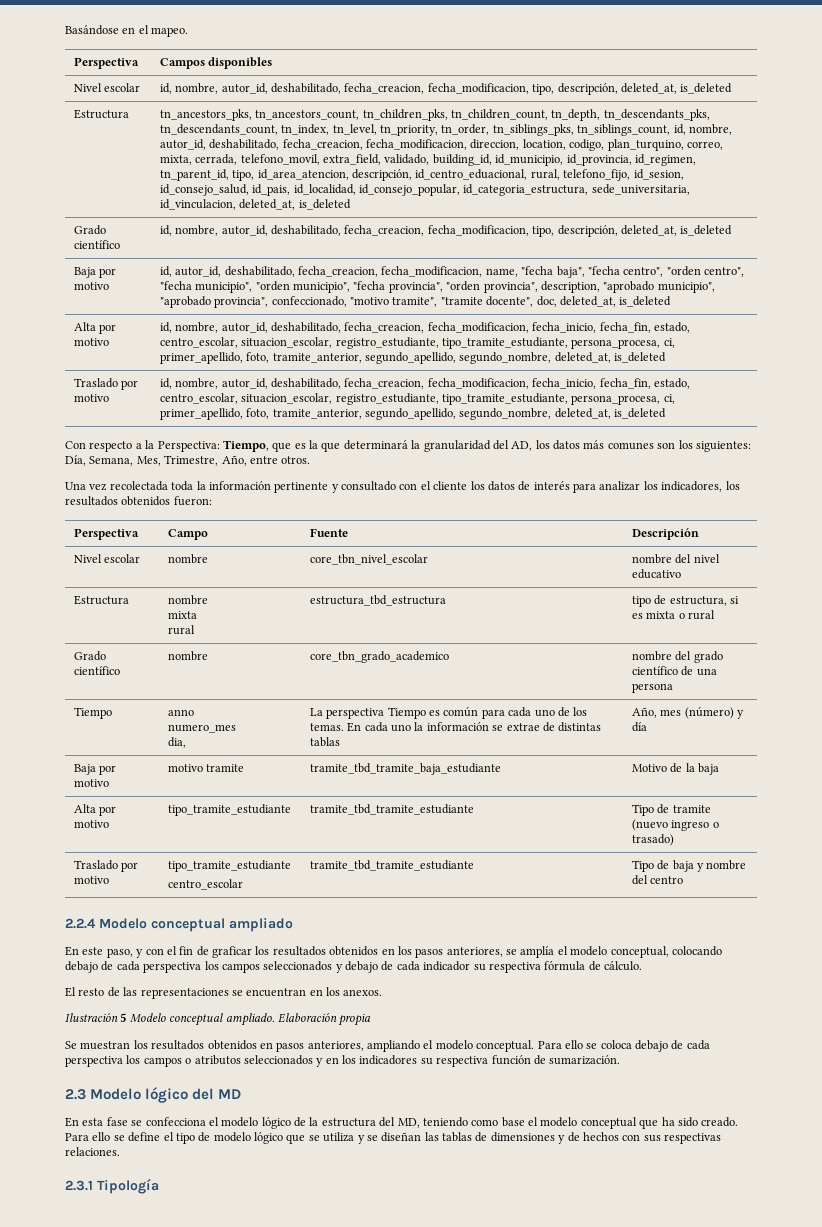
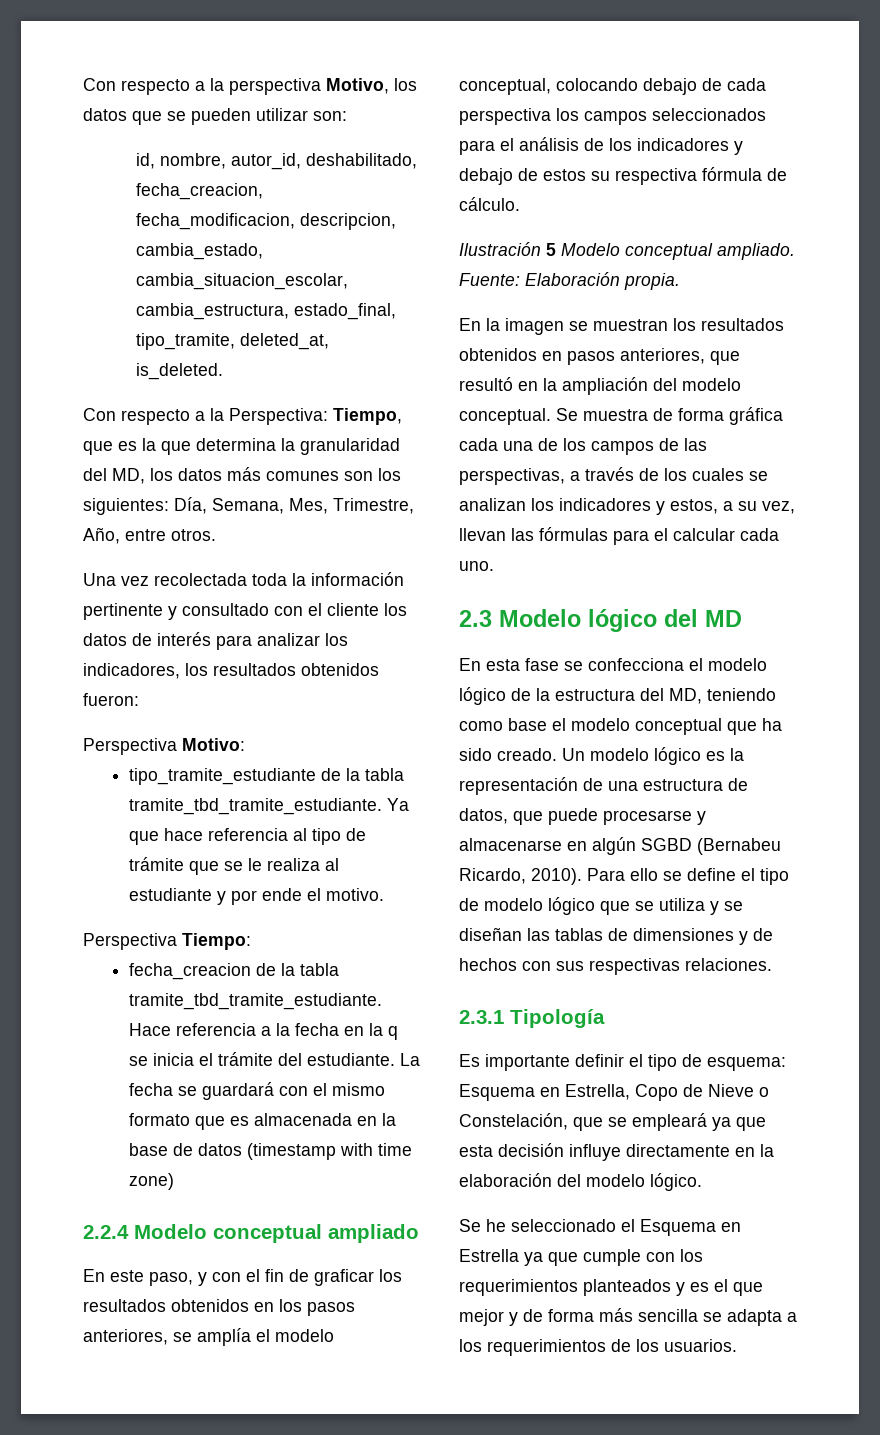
- Basándose en el mapeo.
- Perspectiva | Campos disponibles
- Nivel escolar | id, nombre, autor_id, deshabilitado, fecha_creacion, fecha_modificacion, tipo, descripción, deleted_at, is_deleted
- Estructura | tn_ancestors_pks, tn_ancestors_count, tn_children_pks, tn_children_count, tn_depth, tn_descendants_pks, tn_descendants_count, tn_index, tn_level, tn_priority, tn_order, tn_siblings_pks, tn_siblings_count, id, nombre, autor_id, deshabilitado, fecha_creacion, fecha_modificacion, direccion, location, codigo, plan_turquino, correo, mixta, cerrada, telefono_movil, extra_field, validado, building_id, id_municipio, id_provincia, id_regimen, tn_parent_id, tipo, id_area_atencion, descripción, id_centro_eduacional, rural, telefono_fijo, id_sesion, id_consejo_salud, id_pais, id_localidad, id_consejo_popular, id_categoria_estructura, sede_universitaria, id_vinculacion, deleted_at, is_deleted
- Grado científico | id, nombre, autor_id, deshabilitado, fecha_creacion, fecha_modificacion, tipo, descripción, deleted_at, is_deleted
- Baja por motivo | id, autor_id, deshabilitado, fecha_creacion, fecha_modificacion, name, "fecha baja", "fecha centro", "orden centro", "fecha municipio", "orden municipio", "fecha provincia", "orden provincia", description, "aprobado municipio", "aprobado provincia", confeccionado, "motivo tramite", "tramite docente", doc, deleted_at, is_deleted
- Alta por motivo | id, nombre, autor_id, deshabilitado, fecha_creacion, fecha_modificacion, fecha_inicio, fecha_fin, estado, centro_escolar, situacion_escolar, registro_estudiante, tipo_tramite_estudiante, persona_procesa, ci, primer_apellido, foto, tramite_anterior, segundo_apellido, segundo_nombre, deleted_at, is_deleted
- Traslado por motivo | id, nombre, autor_id, deshabilitado, fecha_creacion, fecha_modificacion, fecha_inicio, fecha_fin, estado, centro_escolar, situacion_escolar, registro_estudiante, tipo_tramite_estudiante, persona_procesa, ci, primer_apellido, foto, tramite_anterior, segundo_apellido, segundo_nombre, deleted_at, is_deleted
+ Con respecto a la perspectiva Motivo, los datos que se pueden utilizar son:
+ id, nombre, autor_id, deshabilitado, fecha_creacion, fecha_modificacion, descripcion, cambia_estado, cambia_situacion_escolar, cambia_estructura, estado_final, tipo_tramite, deleted_at, is_deleted.
- Con respecto a la Perspectiva: Tiempo, que es la que determinará la granularidad del AD, los datos más comunes son los siguientes: Día, Semana, Mes, Trimestre, Año, entre otros.
+ Con respecto a la Perspectiva: Tiempo, que es la que determina la granularidad del MD, los datos más comunes son los siguientes: Día, Semana, Mes, Trimestre, Año, entre otros.
- Perspectiva | Campo | Fuente | Descripción
- Nivel escolar | nombre | core_tbn_nivel_escolar | nombre del nivel educativo
- Estructura | nombre
- mixta
- rural | estructura_tbd_estructura | tipo de estructura, si es mixta o rural
- Grado científico | nombre | core_tbn_grado_academico | nombre del grado científico de una persona
- Tiempo | anno
- numero_mes
- dia, | La perspectiva Tiempo es común para cada uno de los temas. En cada uno la información se extrae de distintas tablas | Año, mes (número) y día
- Baja por motivo | motivo tramite | tramite_tbd_tramite_baja_estudiante | Motivo de la baja
- Alta por motivo | tipo_tramite_estudiante | tramite_tbd_tramite_estudiante | Tipo de tramite (nuevo ingreso o trasado)
- Traslado por motivo | tipo_tramite_estudiante
- centro_escolar | tramite_tbd_tramite_estudiante | Tipo de baja y nombre del centro
+ Perspectiva Motivo:
+ tipo_tramite_estudiante de la tabla tramite_tbd_tramite_estudiante. Ya que hace referencia al tipo de trámite que se le realiza al estudiante y por ende el motivo.
+ Perspectiva Tiempo:
+ fecha_creacion de la tabla tramite_tbd_tramite_estudiante. Hace referencia a la fecha en la q se inicia el trámite del estudiante. La fecha se guardará con el mismo formato que es almacenada en la base de datos (timestamp with time zone)
- En este paso, y con el fin de graficar los resultados obtenidos en los pasos anteriores, se amplía el modelo conceptual, colocando debajo de cada perspectiva los campos seleccionados y debajo de cada indicador su respectiva fórmula de cálculo.
+ En este paso, y con el fin de graficar los resultados obtenidos en los pasos anteriores, se amplía el modelo conceptual, colocando debajo de cada perspectiva los campos seleccionados para el análisis de los indicadores y debajo de estos su respectiva fórmula de cálculo.
- El resto de las representaciones se encuentran en los anexos.
- Elaboración propia
- Se muestran los resultados obtenidos en pasos anteriores, ampliando el modelo conceptual. Para ello se coloca debajo de cada perspectiva los campos o atributos seleccionados y en los indicadores su respectiva función de sumarización.
+ Fuente: Elaboración propia.
+ En la imagen se muestran los resultados obtenidos en pasos anteriores, que resultó en la ampliación del modelo conceptual. Se muestra de forma gráfica cada una de los campos de las perspectivas, a través de los cuales se analizan los indicadores y estos, a su vez, llevan las fórmulas para el calcular cada uno.
+ Un modelo lógico es la representación de una estructura de datos, que puede procesarse y almacenarse en algún SGBD (Bernabeu Ricardo, 2010).
+ Es importante definir el tipo de esquema: Esquema en Estrella, Copo de Nieve o Constelación, que se empleará ya que esta decisión influye directamente en la elaboración del modelo lógico.
+ Se he seleccionado el Esquema en Estrella ya que cumple con los requerimientos planteados y es el que mejor y de forma más sencilla se adapta a los requerimientos de los usuarios.

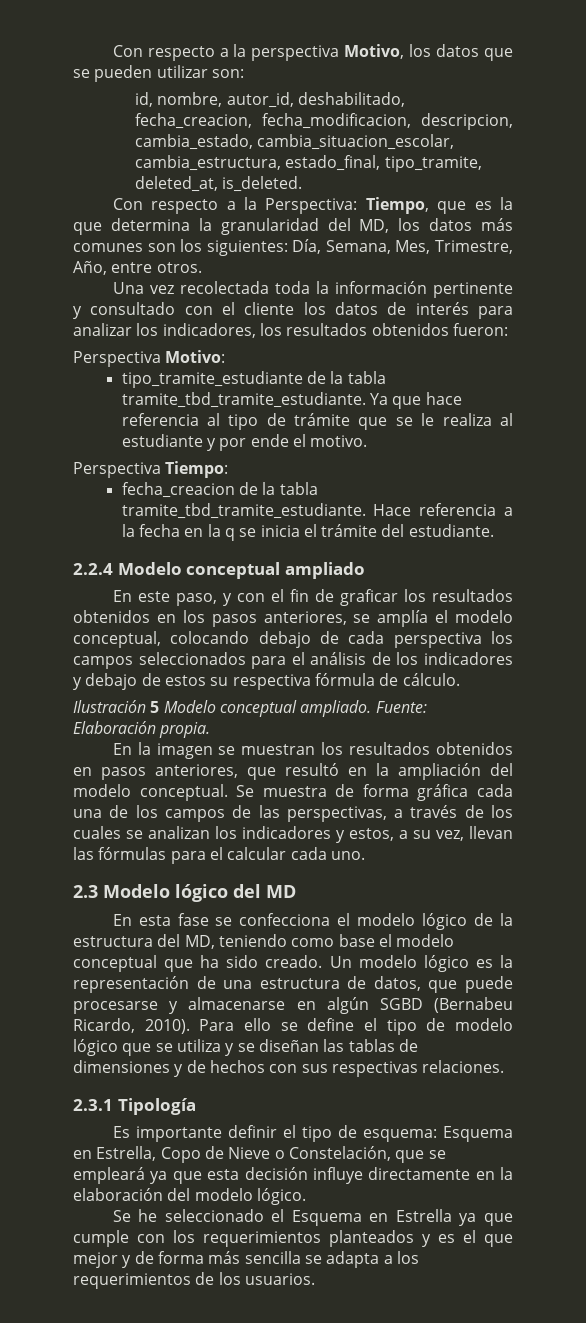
- La fecha se guardará con el mismo formato que es almacenada en la base de datos (timestamp with time zone)

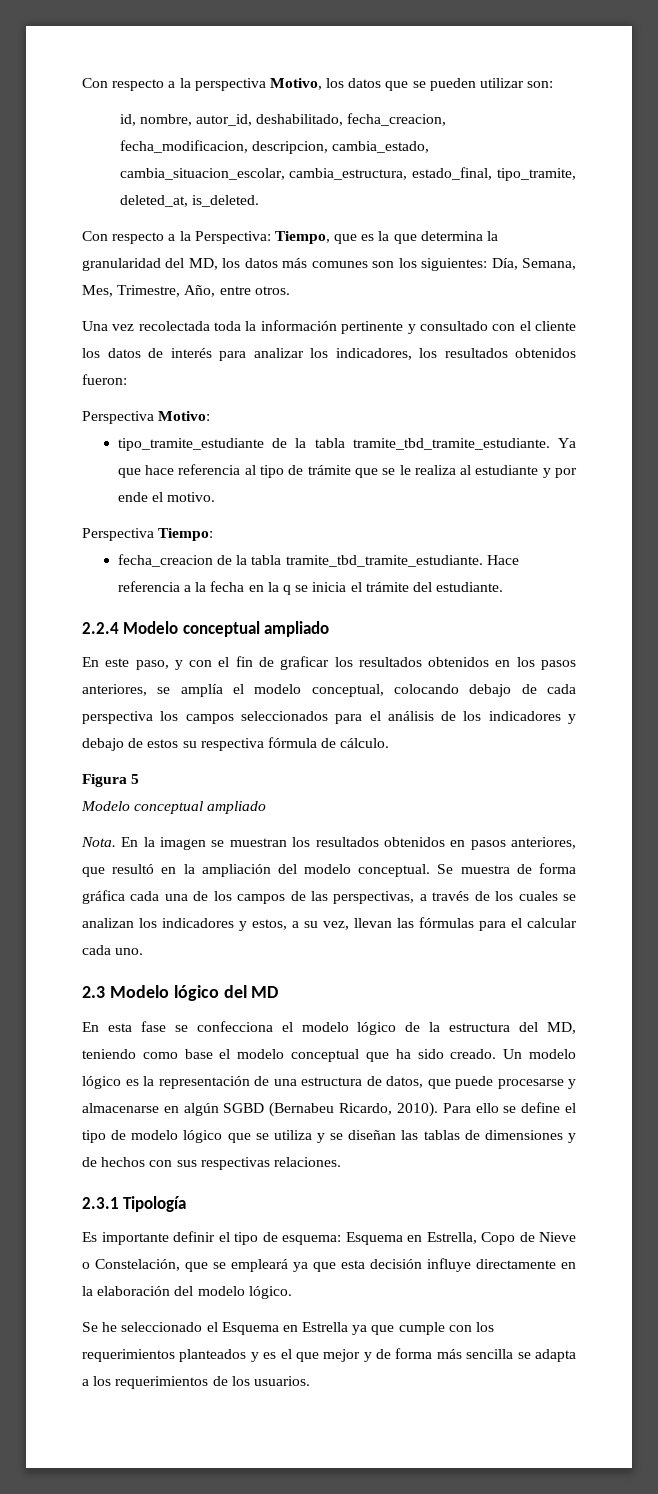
- Ilustración 5 Modelo conceptual ampliado. Fuente: Elaboración propia.
- En la imagen se muestran los resultados obtenidos en pasos anteriores, que resultó en la ampliación del modelo conceptual.
+ Figura 5
+ Modelo conceptual ampliado
+ Nota. En la imagen se muestran los resultados obtenidos en pasos anteriores, que resultó en la ampliación del modelo conceptual.

